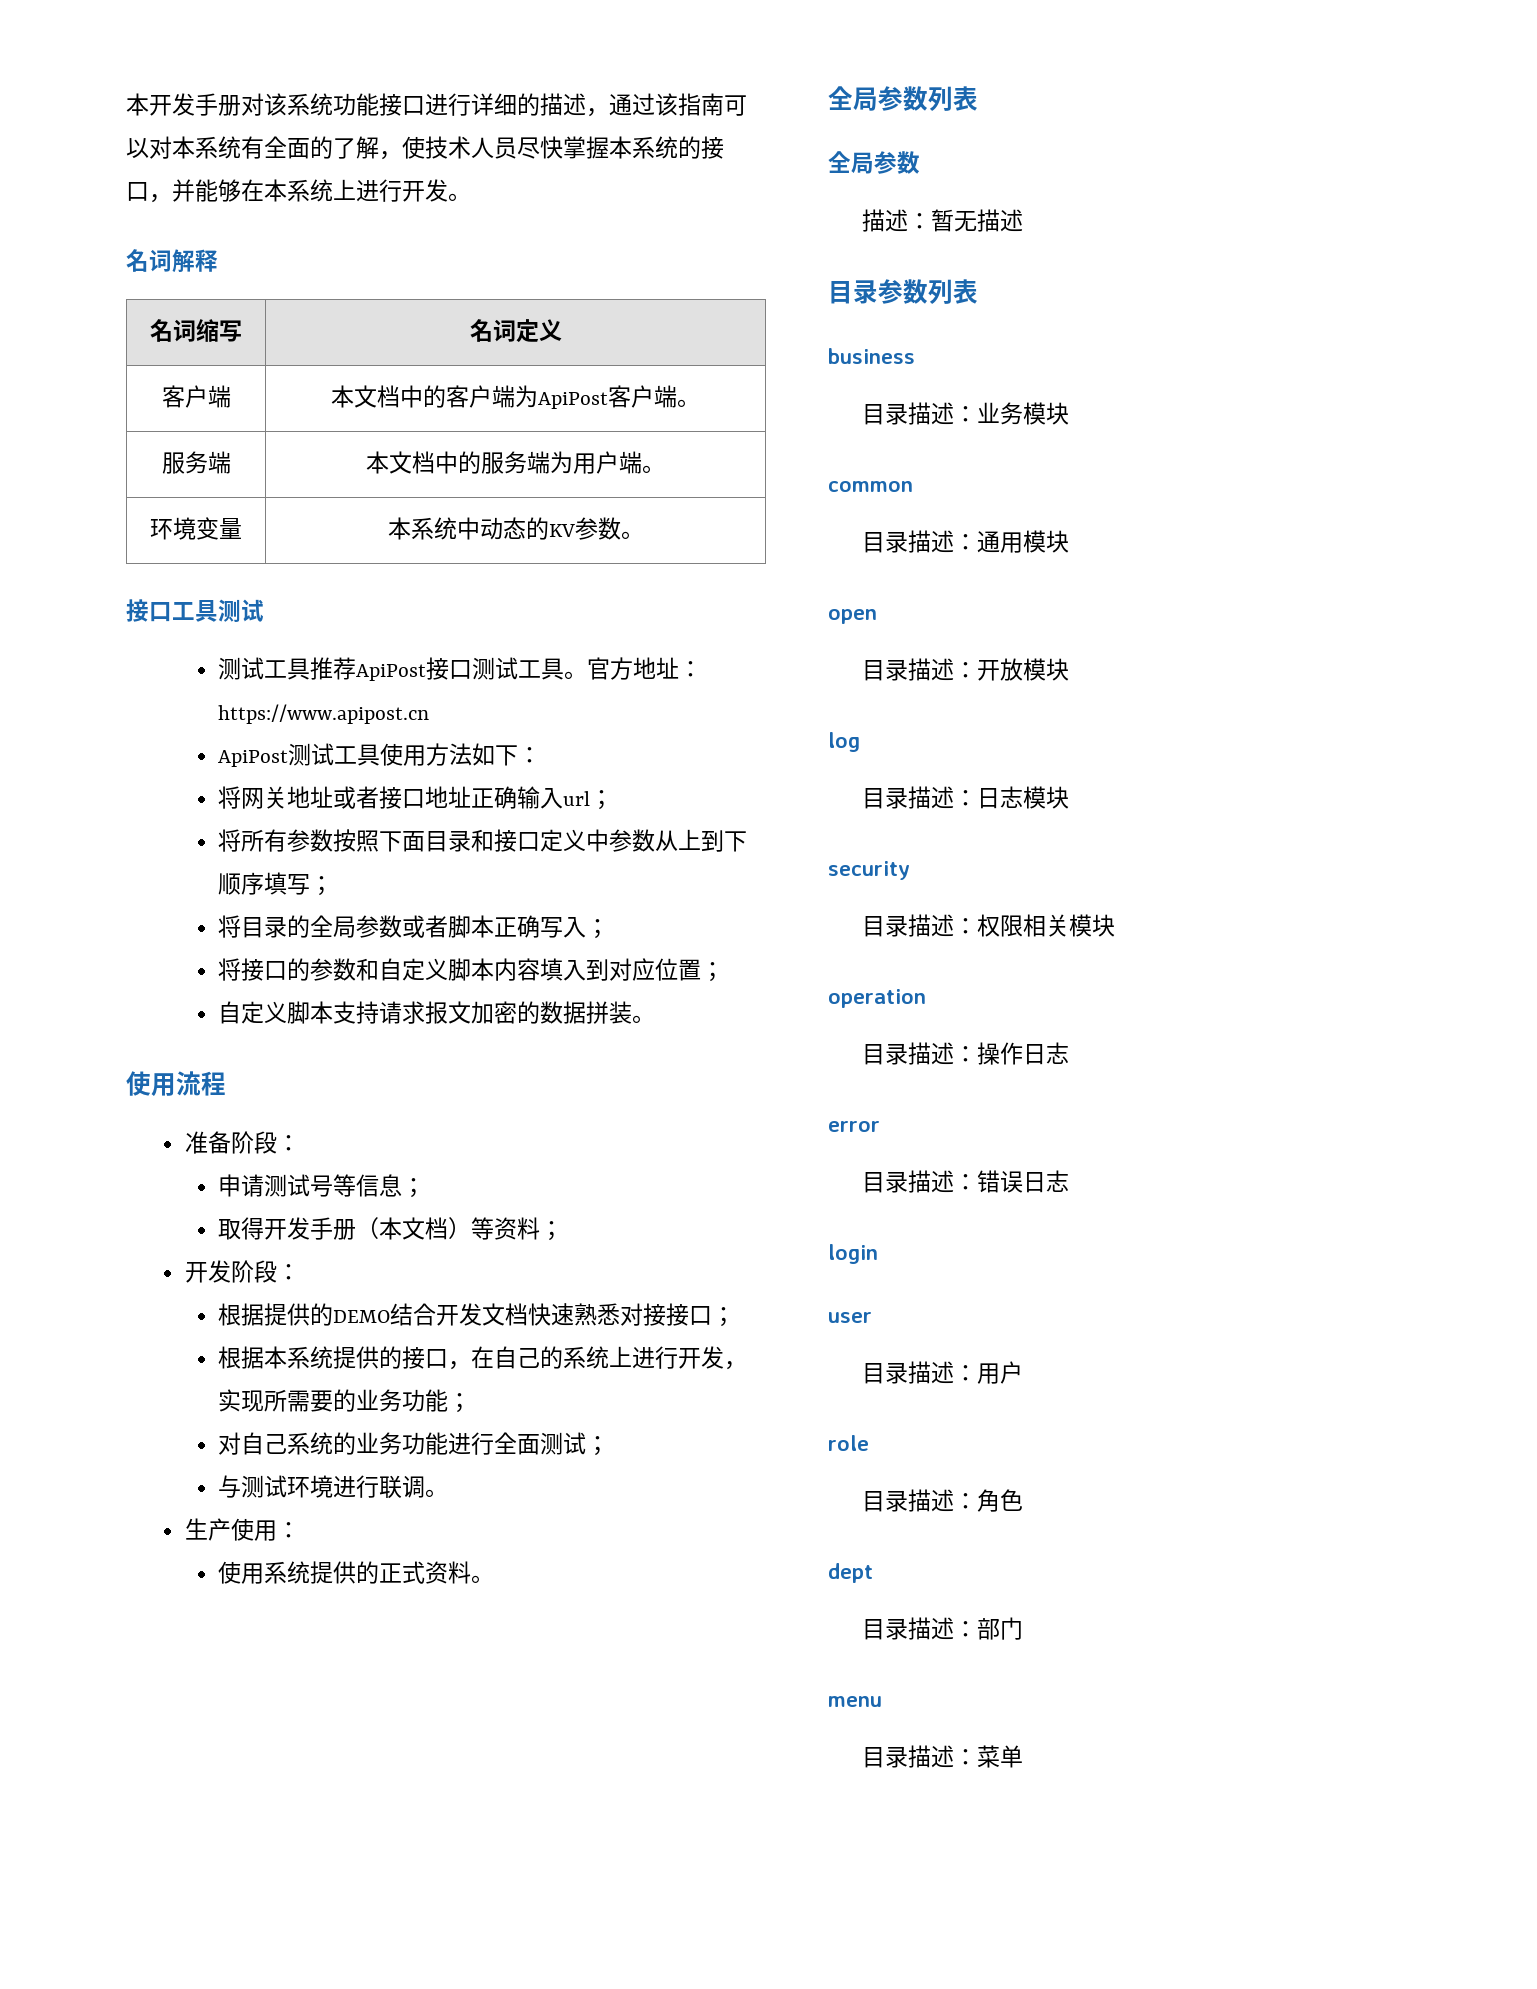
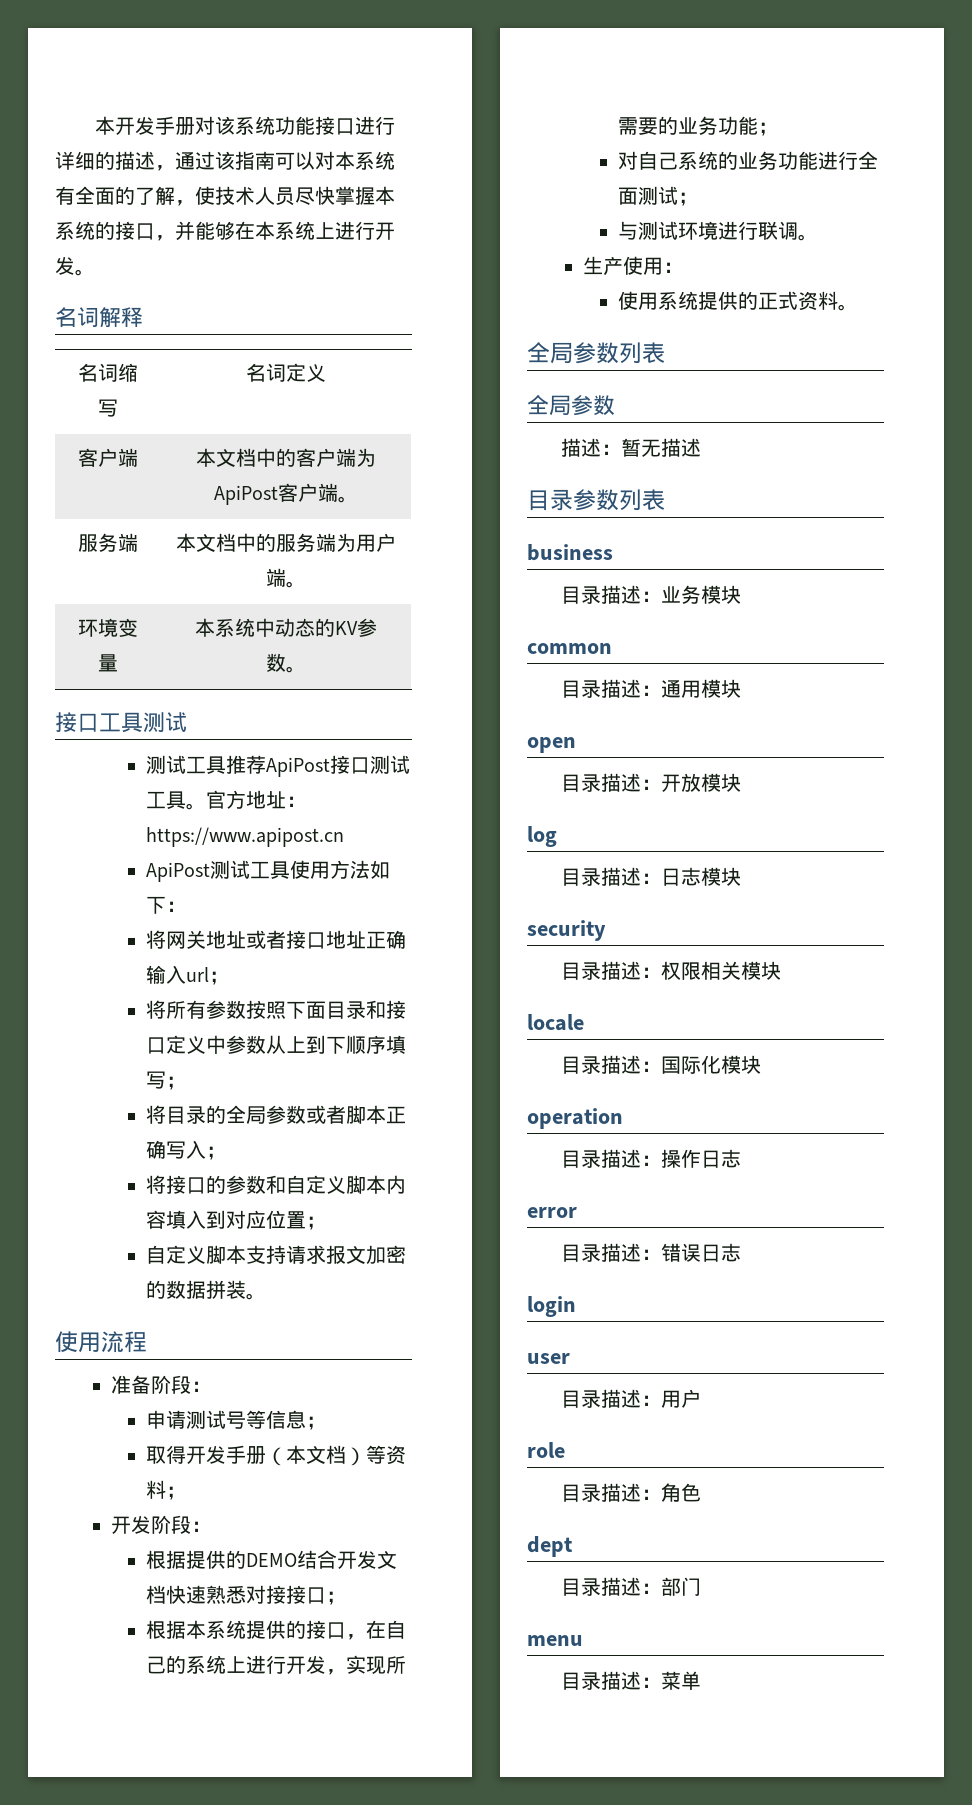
+ locale
+ 目录描述：国际化模块

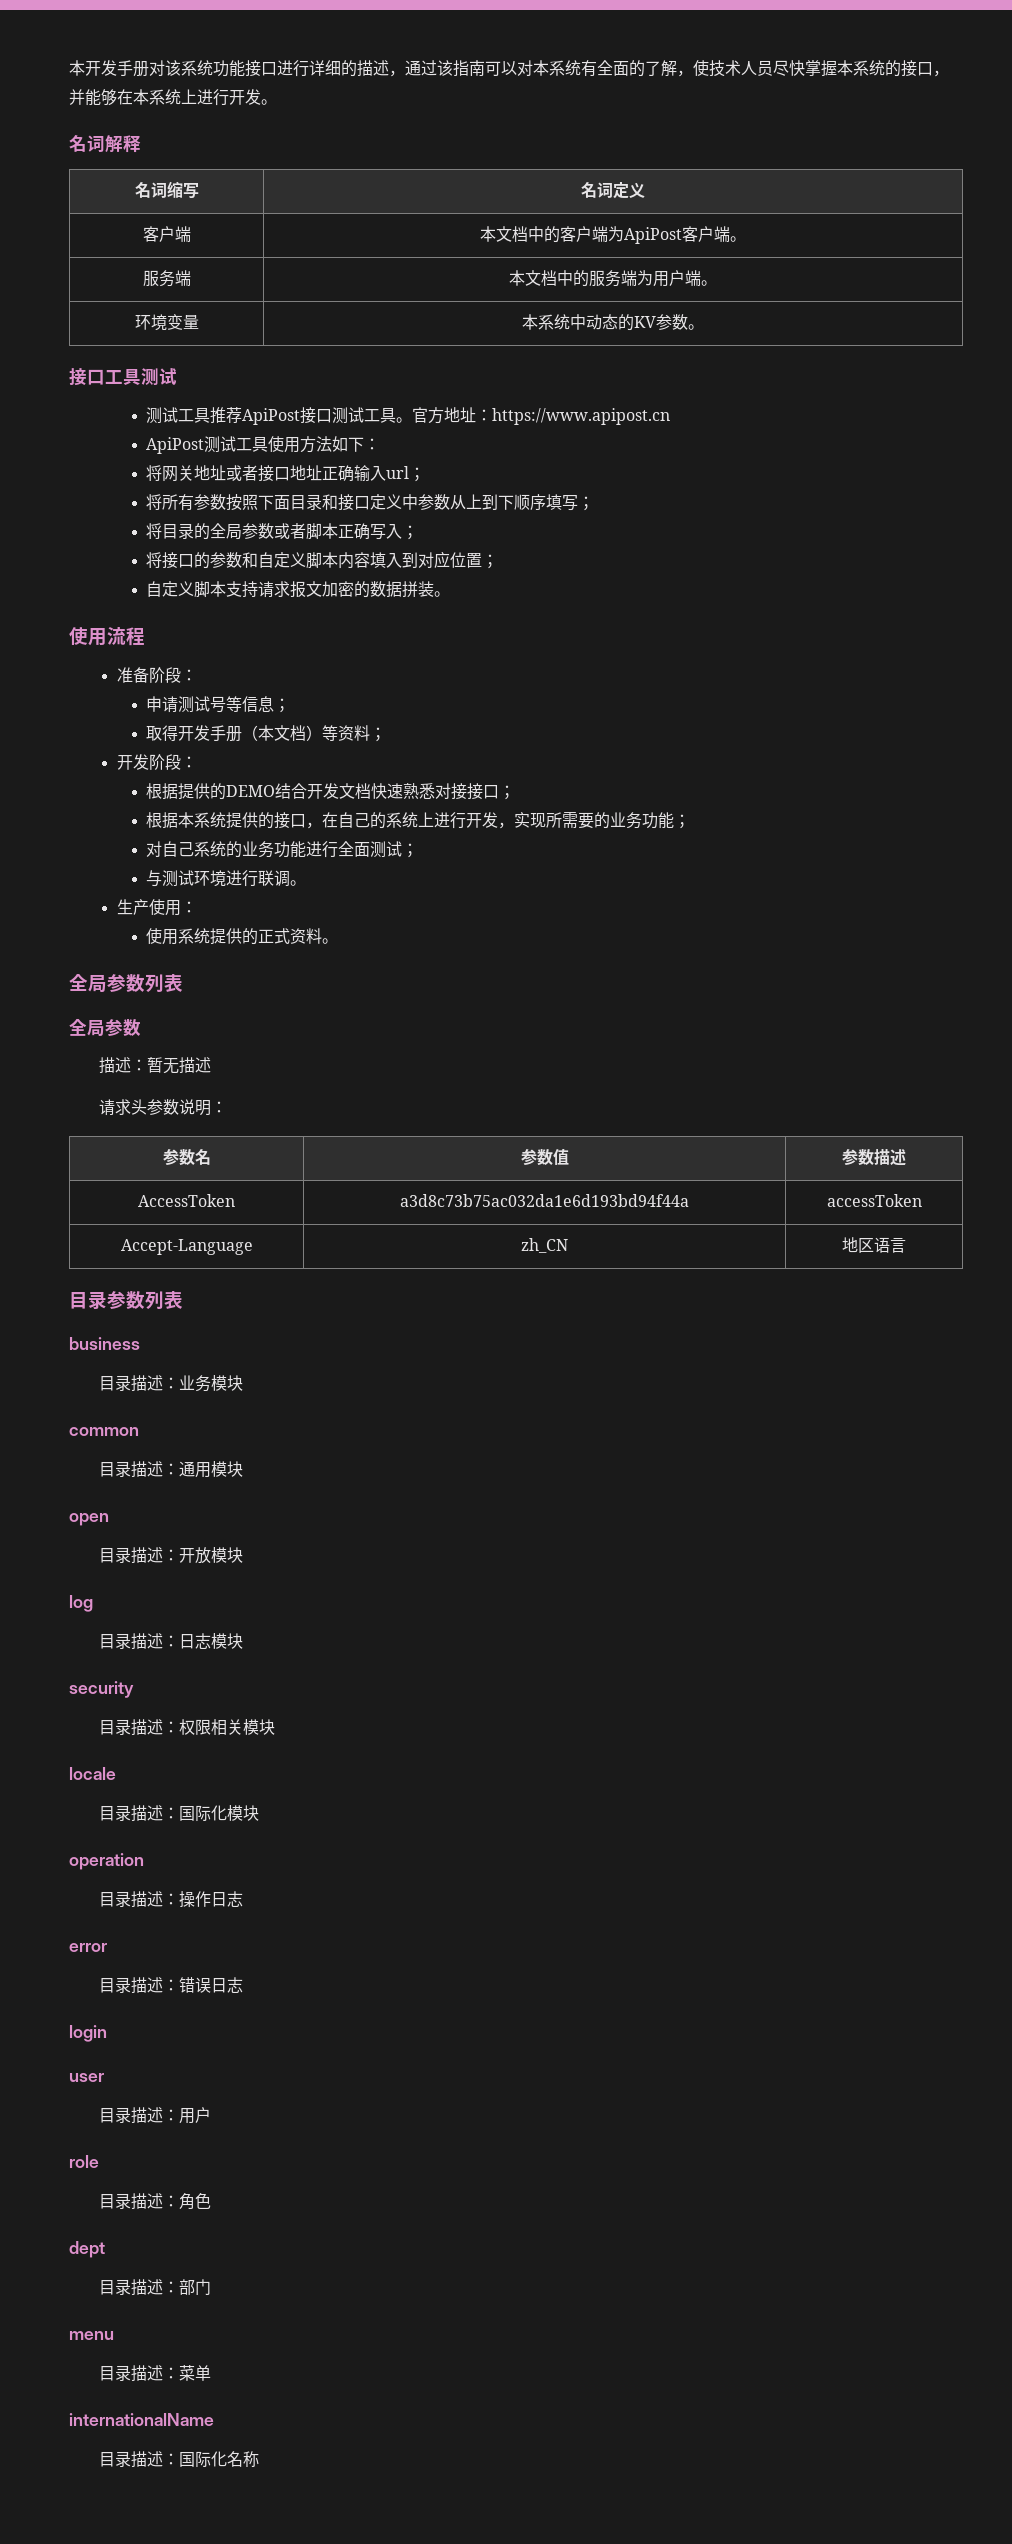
+ 请求头参数说明：
+ 参数名 | 参数值 | 参数描述
+ AccessToken | a3d8c73b75ac032da1e6d193bd94f44a | accessToken
+ Accept-Language | zh_CN | 地区语言
+ internationalName
+ 目录描述：国际化名称

